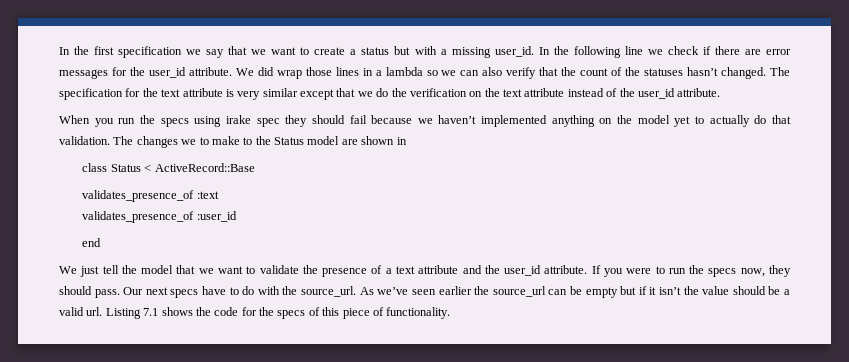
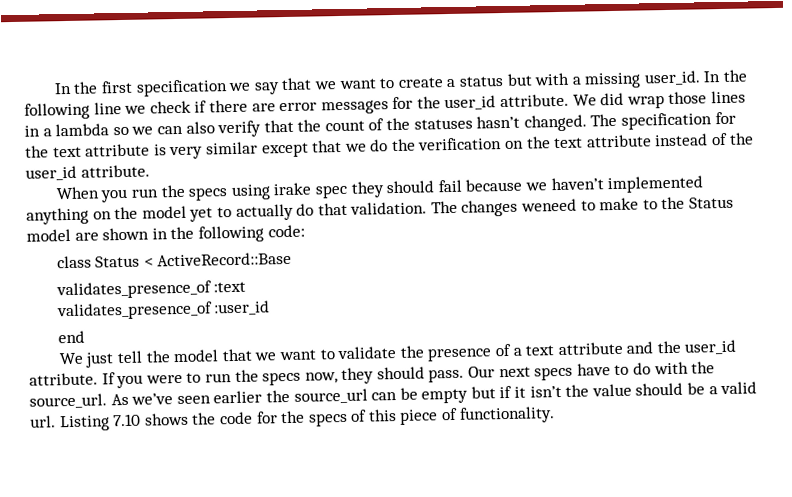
- The changes we to make to the Status model are shown in
+ The changes weneed to make to the Status model are shown in the following code:
- Listing 7.1 shows the code for the specs of this piece of functionality.
+ Listing 7.10 shows the code for the specs of this piece of functionality.

